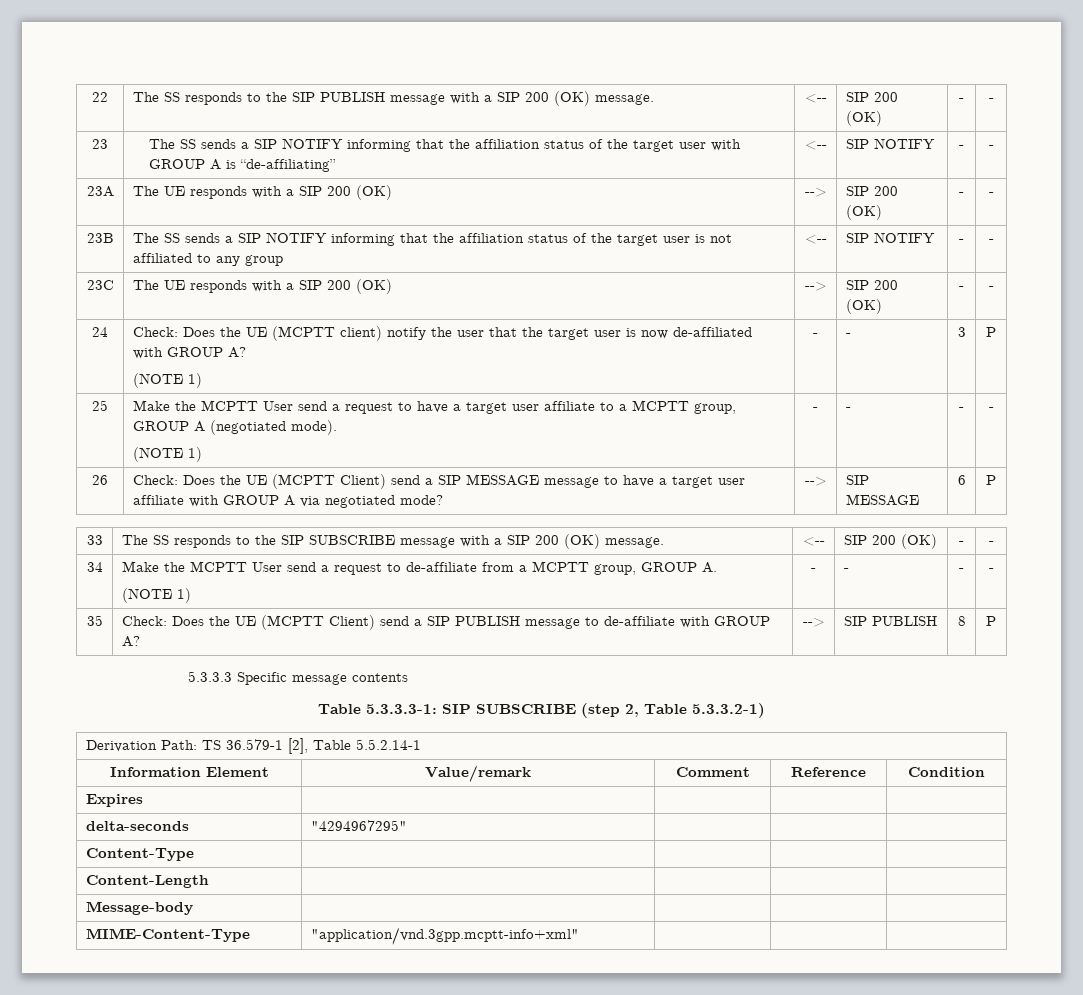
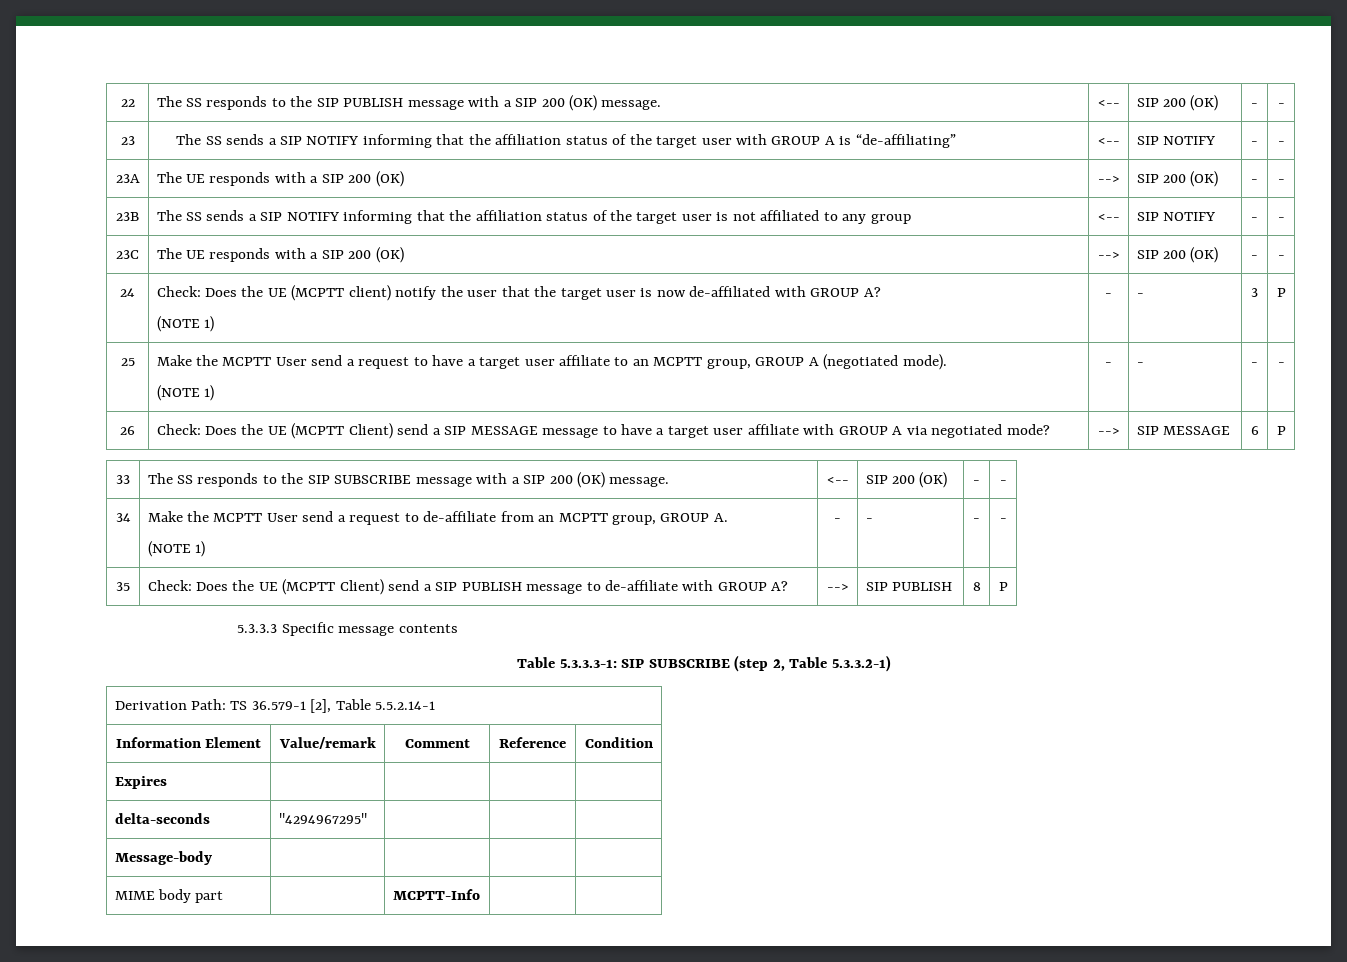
- 25 | Make the MCPTT User send a request to have a target user affiliate to a MCPTT group, GROUP A (negotiated mode).
+ 25 | Make the MCPTT User send a request to have a target user affiliate to an MCPTT group, GROUP A (negotiated mode).
- 34 | Make the MCPTT User send a request to de-affiliate from a MCPTT group, GROUP A.
+ 34 | Make the MCPTT User send a request to de-affiliate from an MCPTT group, GROUP A.
- Content-Type | | | |
- Content-Length | | | |
- MIME-Content-Type | "application/vnd.3gpp.mcptt-info+xml" | | |
+ MIME body part | | MCPTT-Info | |

